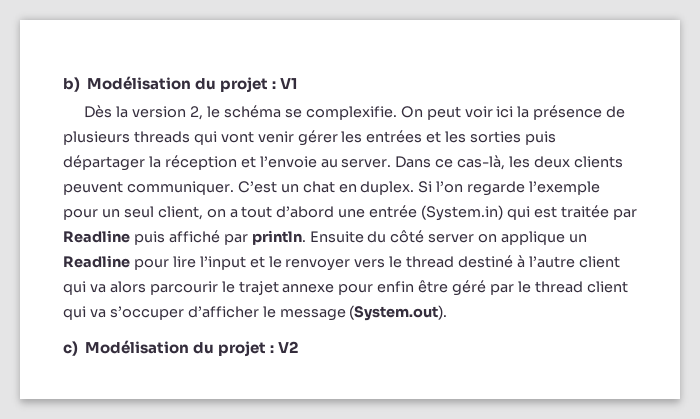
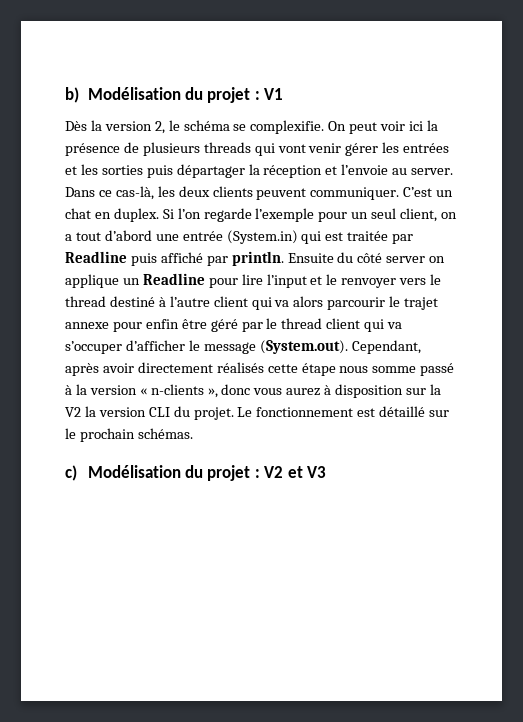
- Ensuite du côté server on applique un Readline pour lire l’input et le renvoyer vers le thread destiné à l’autre client qui va alors parcourir le trajet annexe pour enfin être géré par le thread client qui va s’occuper d’afficher le message (System.out).
+ Ensuite du côté server on applique un Readline pour lire l’input et le renvoyer vers le thread destiné à l’autre client qui va alors parcourir le trajet annexe pour enfin être géré par le thread client qui va s’occuper d’afficher le message (System.out). Cependant, après avoir directement réalisés cette étape nous somme passé à la version « n-clients », donc vous aurez à disposition sur la V2 la version CLI du projet. Le fonctionnement est détaillé sur le prochain schémas.
- c) Modélisation du projet : V2
+ c) Modélisation du projet : V2 et V3

